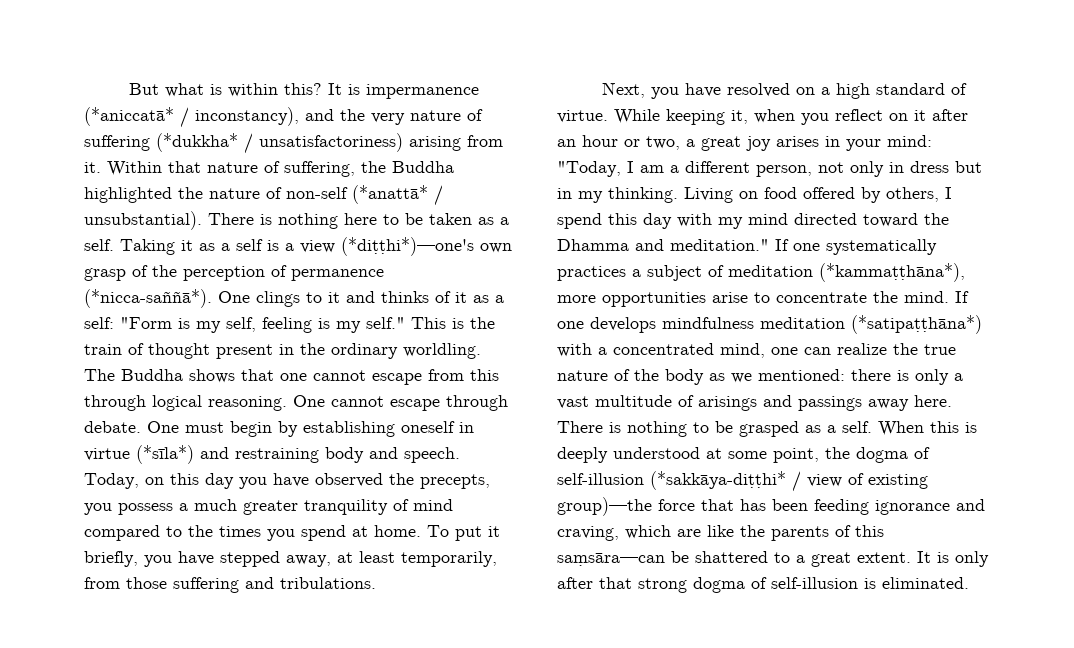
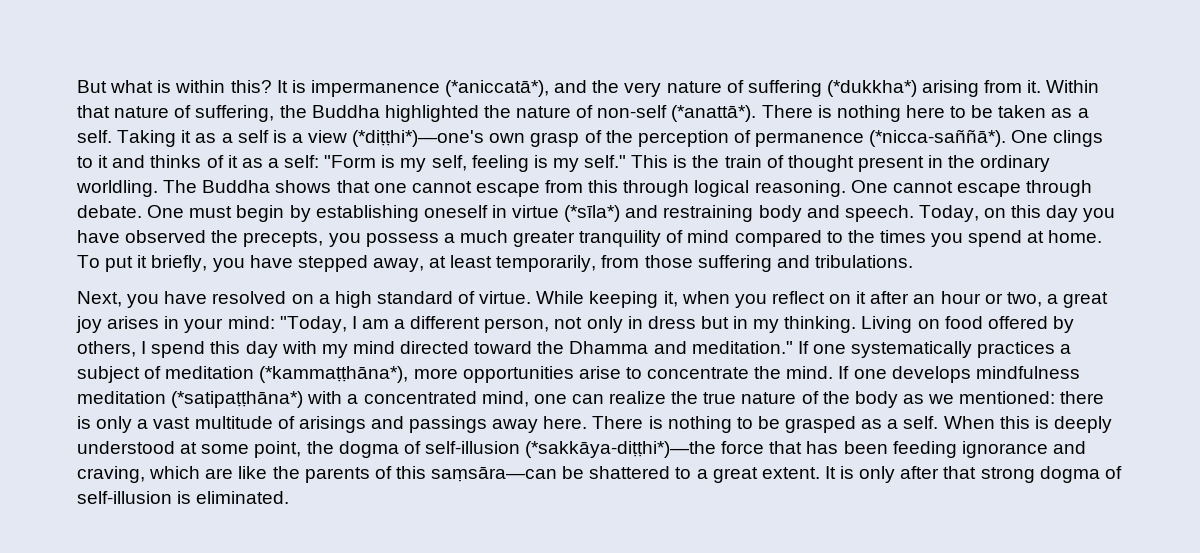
- It is impermanence (*aniccatā* / inconstancy), and the very nature of suffering (*dukkha* / unsatisfactoriness) arising from it.
+ It is impermanence (*aniccatā*), and the very nature of suffering (*dukkha*) arising from it.
- Within that nature of suffering, the Buddha highlighted the nature of non-self (*anattā* / unsubstantial).
+ Within that nature of suffering, the Buddha highlighted the nature of non-self (*anattā*).
- When this is deeply understood at some point, the dogma of self-illusion (*sakkāya-diṭṭhi* / view of existing group)—the force that has been feeding ignorance and craving, which are like the parents of this saṃsāra—can be shattered to a great extent.
+ When this is deeply understood at some point, the dogma of self-illusion (*sakkāya-diṭṭhi*)—the force that has been feeding ignorance and craving, which are like the parents of this saṃsāra—can be shattered to a great extent.

